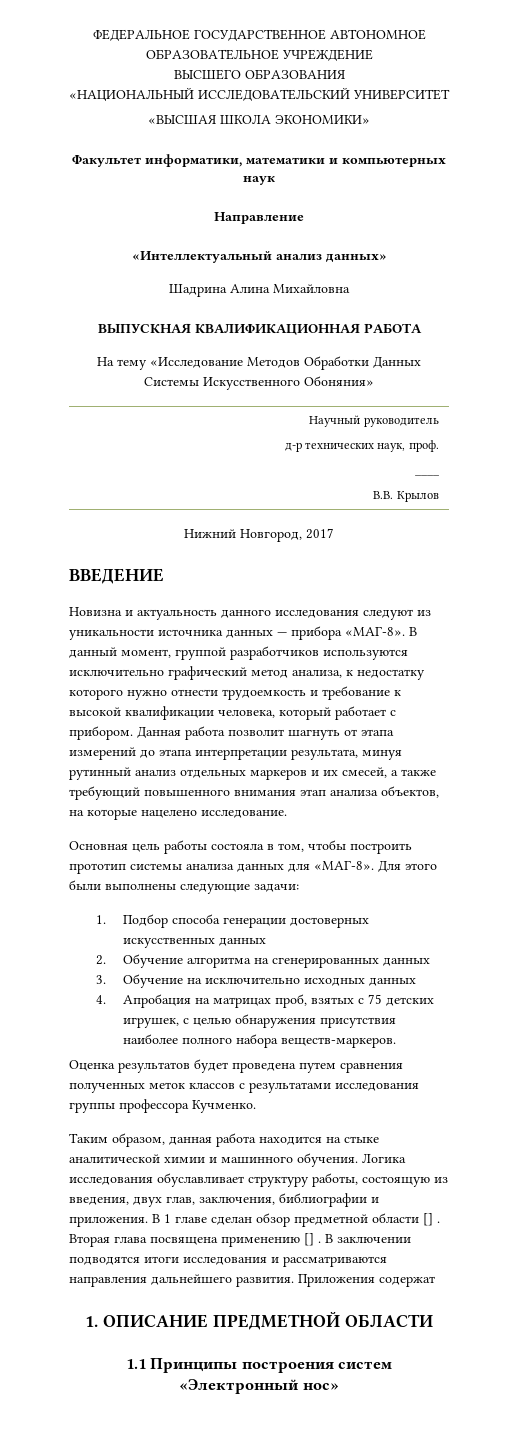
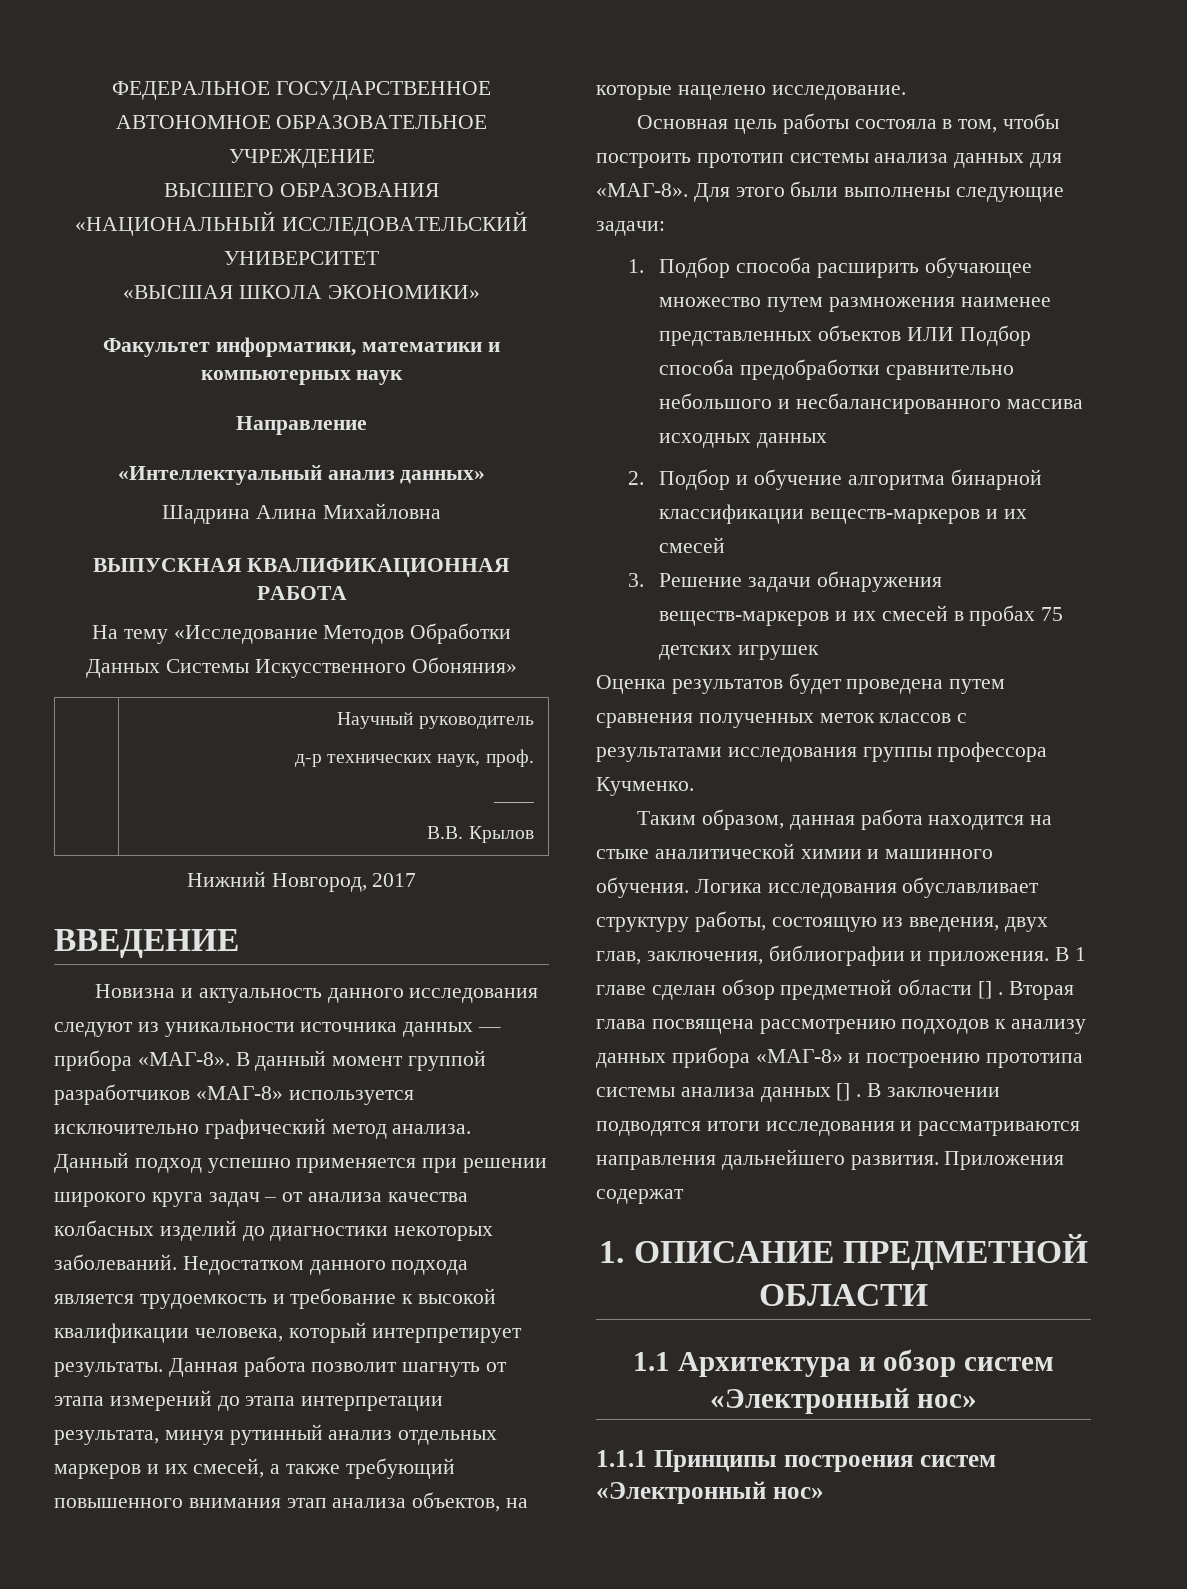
- В данный момент, группой разработчиков используются исключительно графический метод анализа, к недостатку которого нужно отнести трудоемкость и требование к высокой квалификации человека, который работает с прибором.
+ В данный момент группой разработчиков «МАГ-8» используется исключительно графический метод анализа. Данный подход успешно применяется при решении широкого круга задач – от анализа качества колбасных изделий до диагностики некоторых заболеваний. Недостатком данного подхода является трудоемкость и требование к высокой квалификации человека, который интерпретирует результаты.
- 1. Подбор способа генерации достоверных искусственных данных
- 2. Обучение алгоритма на сгенерированных данных
- 3. Обучение на исключительно исходных данных
- 4. Апробация на матрицах проб, взятых с 75 детских игрушек, с целью обнаружения присутствия наиболее полного набора веществ-маркеров.
+ 1. Подбор способа расширить обучающее множество путем размножения наименее представленных объектов ИЛИ Подбор способа предобработки сравнительно небольшого и несбалансированного массива исходных данных
+ 2. Подбор и обучение алгоритма бинарной классификации веществ-маркеров и их смесей
+ 3. Решение задачи обнаружения веществ-маркеров и их смесей в пробах 75 детских игрушек
- Вторая глава посвящена применению [] .
+ Вторая глава посвящена рассмотрению подходов к анализу данных прибора «МАГ-8» и построению прототипа системы анализа данных [] .
- 1.1 Принципы построения систем «Электронный нос»
+ 1.1 Архитектура и обзор систем «Электронный нос»
+ 1.1.1 Принципы построения систем «Электронный нос»

